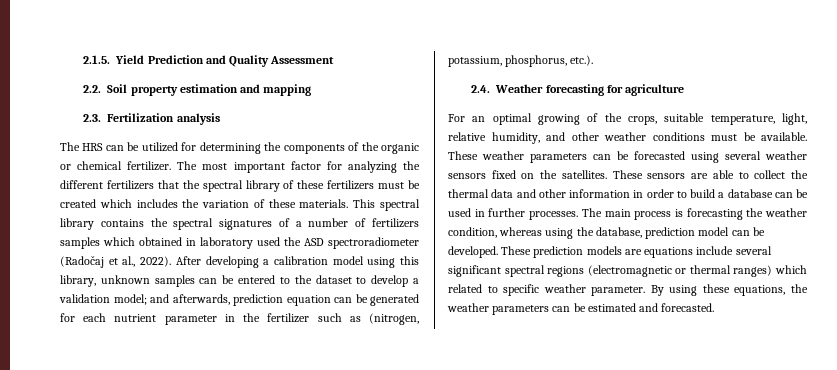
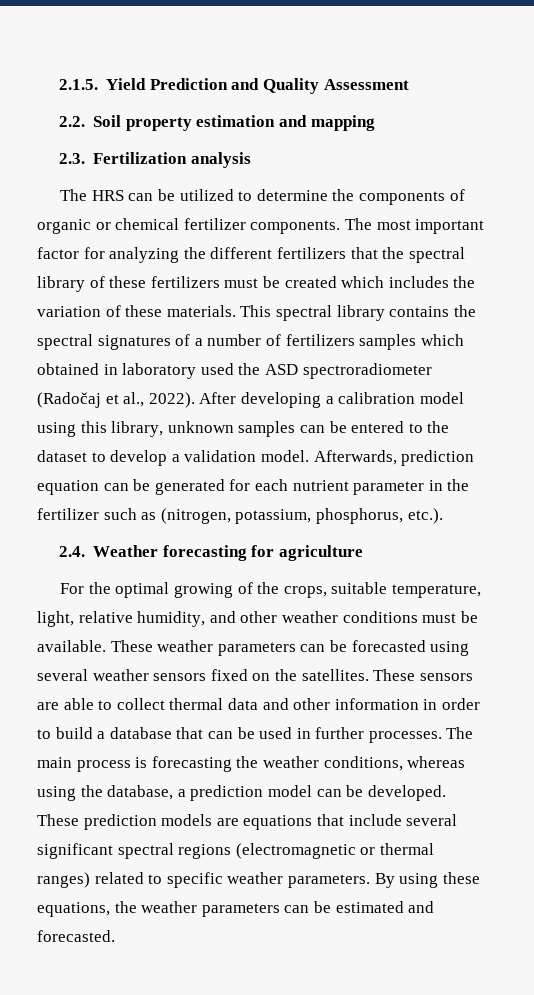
- The HRS can be utilized for determining the components of the organic or chemical fertilizer.
+ The HRS can be utilized to determine the components of organic or chemical fertilizer components.
- After developing a calibration model using this library, unknown samples can be entered to the dataset to develop a validation model; and afterwards, prediction equation can be generated for each nutrient parameter in the fertilizer such as (nitrogen, potassium, phosphorus, etc.).
+ After developing a calibration model using this library, unknown samples can be entered to the dataset to develop a validation model. Afterwards, prediction equation can be generated for each nutrient parameter in the fertilizer such as (nitrogen, potassium, phosphorus, etc.).
- For an optimal growing of the crops, suitable temperature, light, relative humidity, and other weather conditions must be available.
+ For the optimal growing of the crops, suitable temperature, light, relative humidity, and other weather conditions must be available.
- These sensors are able to collect the thermal data and other information in order to build a database can be used in further processes.
+ These sensors are able to collect thermal data and other information in order to build a database that can be used in further processes.
- The main process is forecasting the weather condition, whereas using the database, prediction model can be developed.
+ The main process is forecasting the weather conditions, whereas using the database, a prediction model can be developed.
- These prediction models are equations include several significant spectral regions (electromagnetic or thermal ranges) which related to specific weather parameter.
+ These prediction models are equations that include several significant spectral regions (electromagnetic or thermal ranges) related to specific weather parameters.

